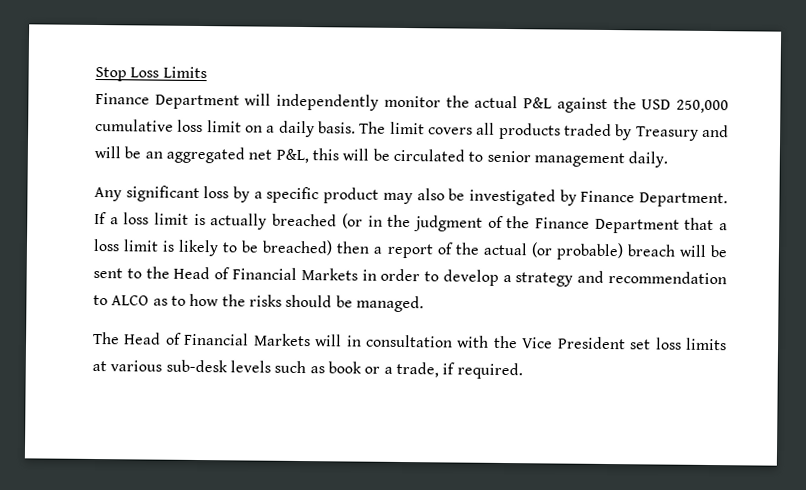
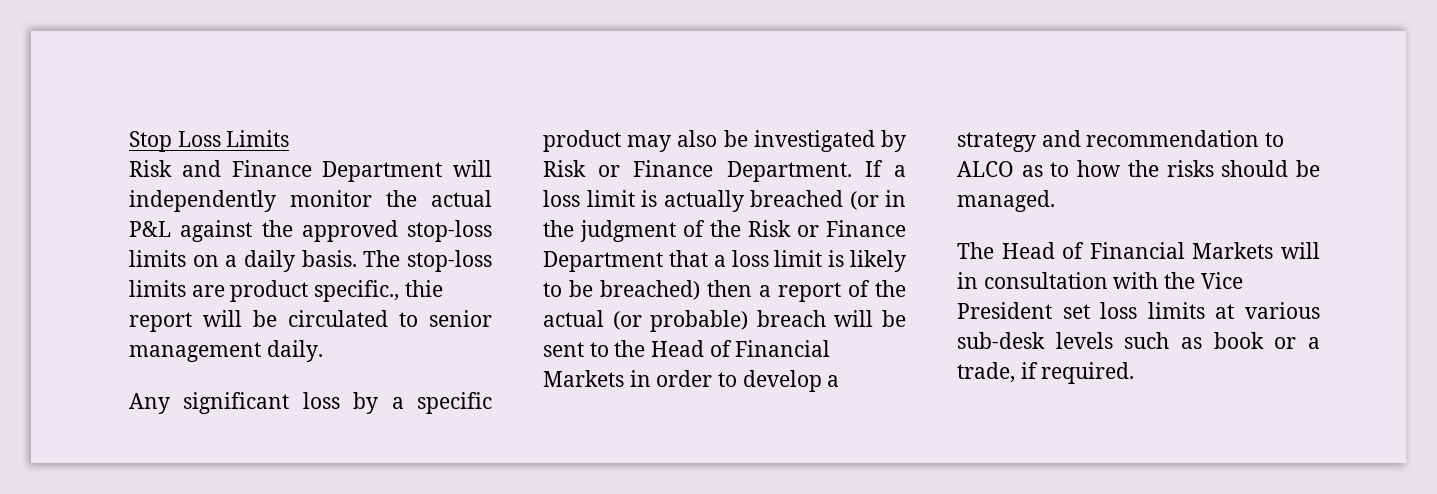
- Finance Department will independently monitor the actual P&L against the USD 250,000 cumulative loss limit on a daily basis.
+ Risk and Finance Department will independently monitor the actual P&L against the approved stop-loss limits on a daily basis.
- The limit covers all products traded by Treasury and will be an aggregated net P&L, this will be circulated to senior management daily.
+ The stop-loss limits are product specific., thie report will be circulated to senior management daily.
- Any significant loss by a specific product may also be investigated by Finance Department.
+ Any significant loss by a specific product may also be investigated by Risk or Finance Department.
- If a loss limit is actually breached (or in the judgment of the Finance Department that a loss limit is likely to be breached) then a report of the actual (or probable) breach will be sent to the Head of Financial Markets in order to develop a strategy and recommendation to ALCO as to how the risks should be managed.
+ If a loss limit is actually breached (or in the judgment of the Risk or Finance Department that a loss limit is likely to be breached) then a report of the actual (or probable) breach will be sent to the Head of Financial Markets in order to develop a strategy and recommendation to ALCO as to how the risks should be managed.

